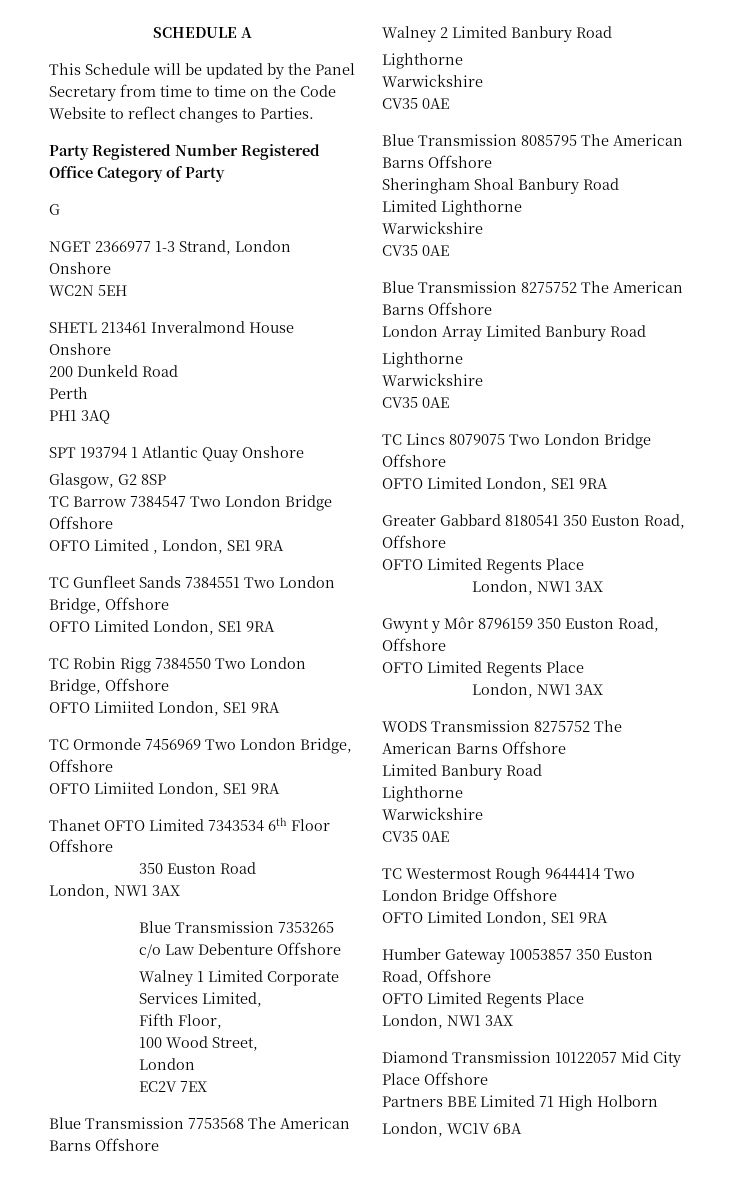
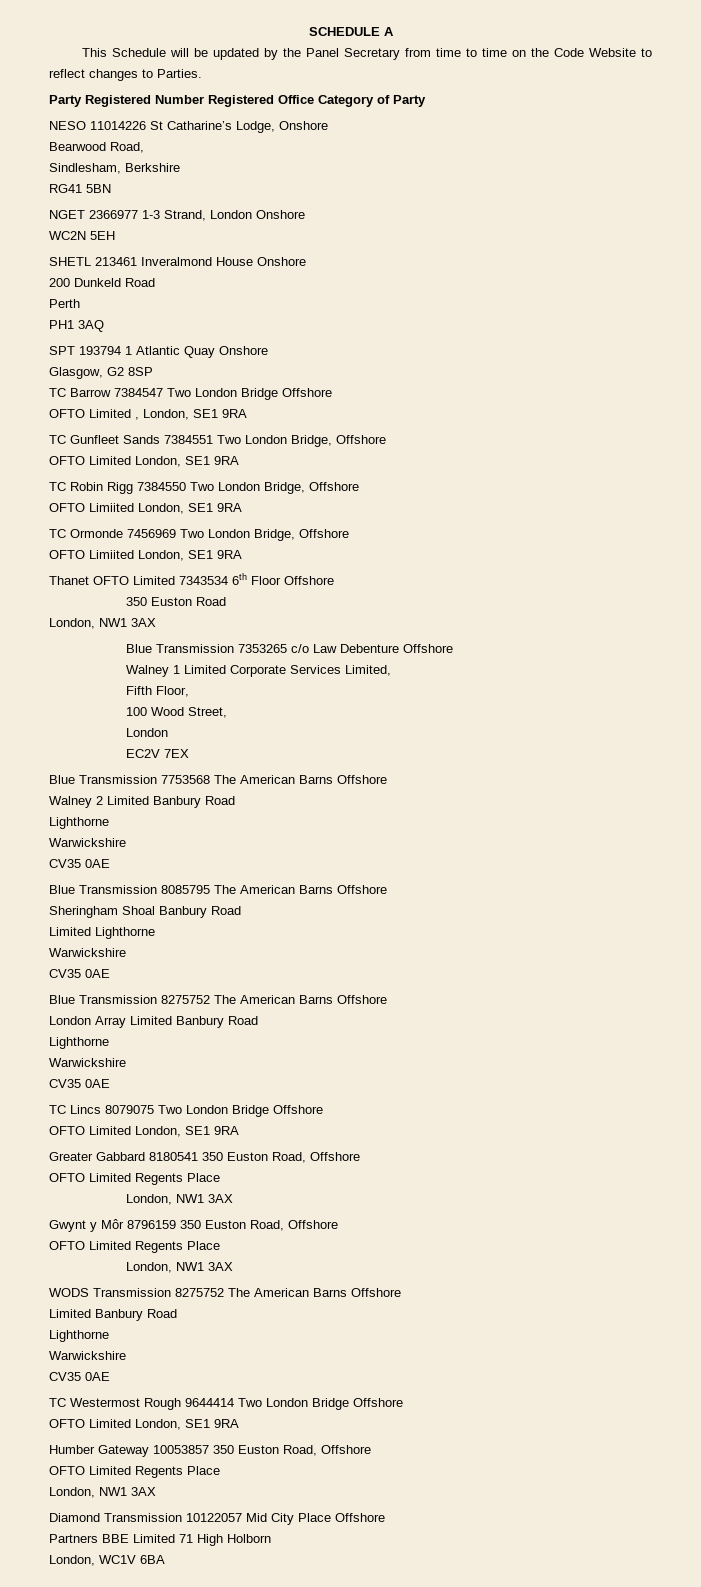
- G
+ NESO 11014226 St Catharine’s Lodge, Onshore
+ Bearwood Road,
+ Sindlesham, Berkshire
+ RG41 5BN

